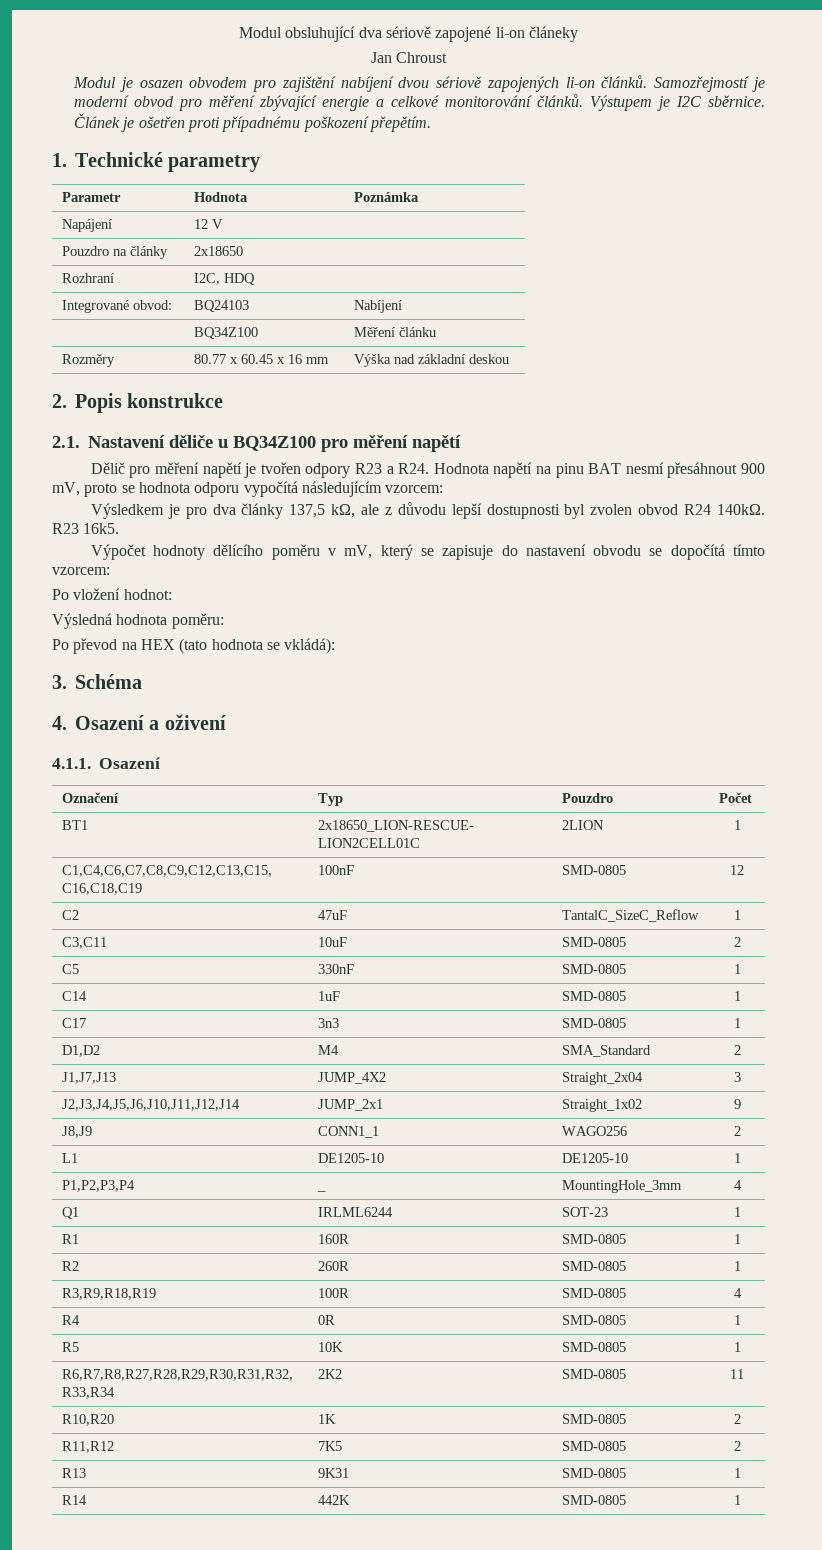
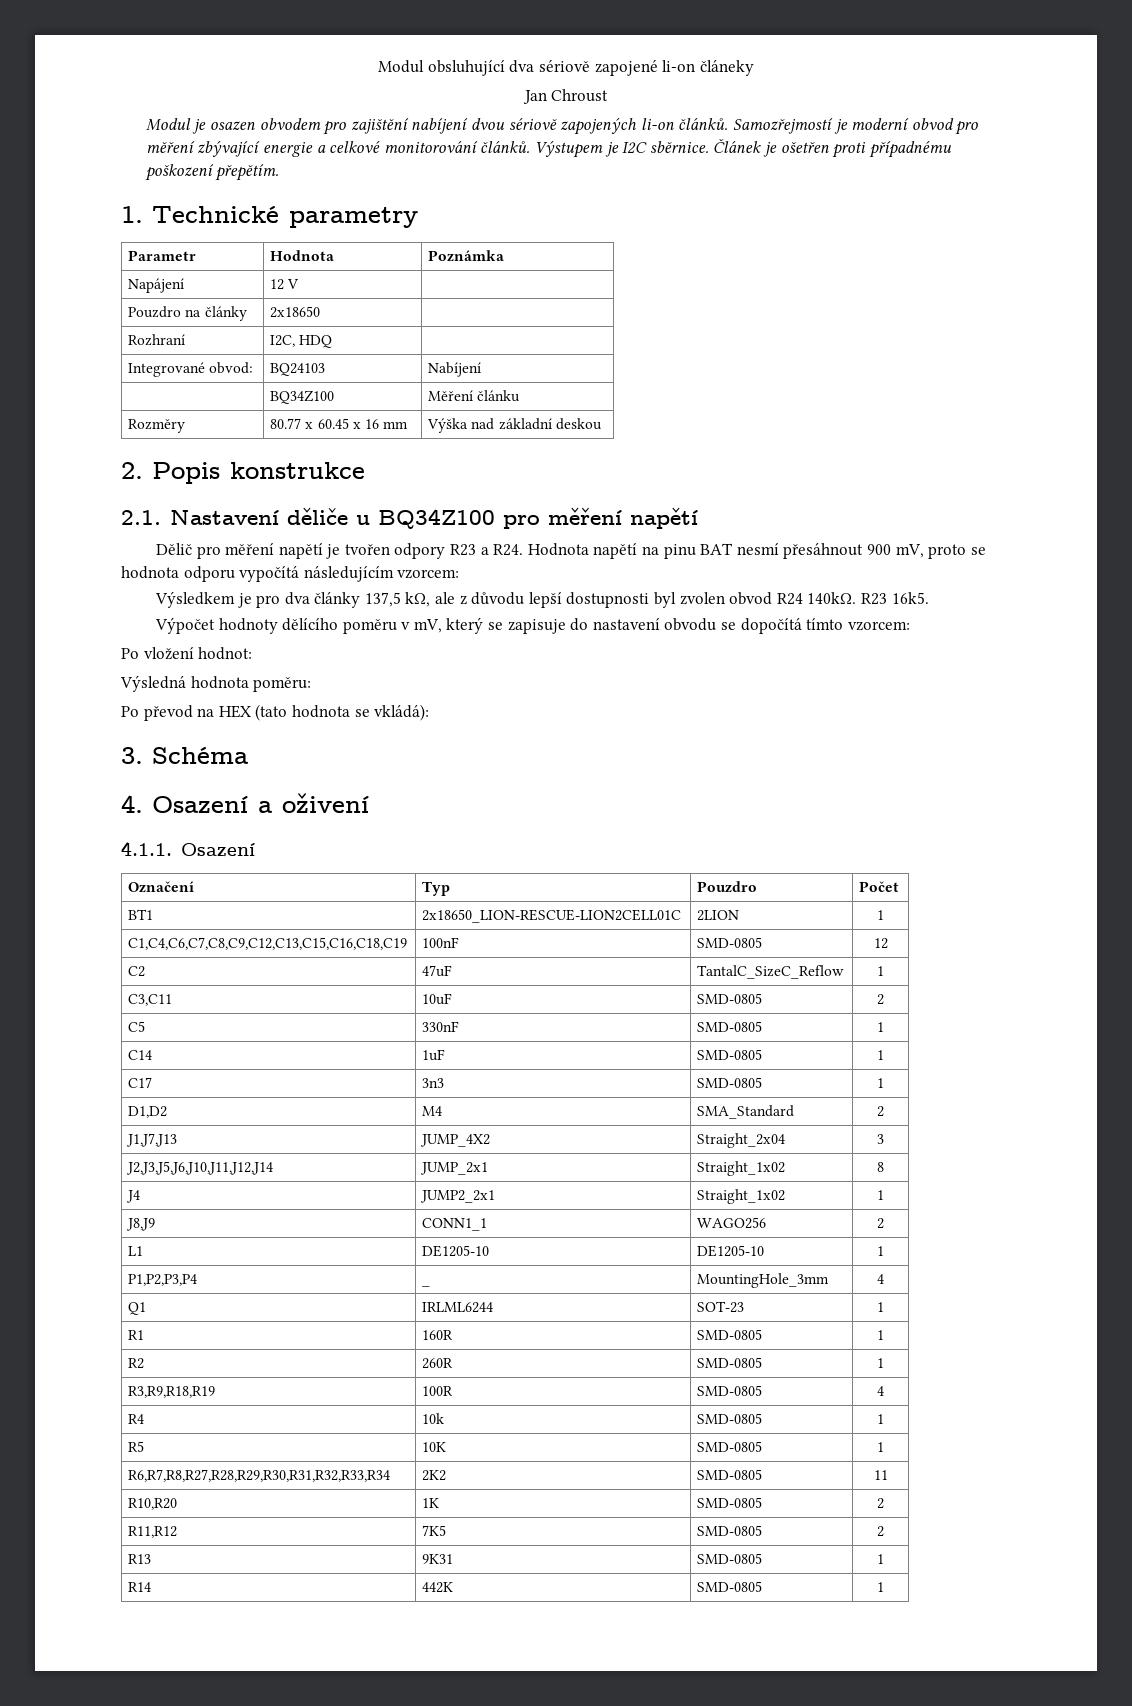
- J2,J3,J4,J5,J6,J10,J11,J12,J14 | JUMP_2x1 | Straight_1x02 | 9
+ J2,J3,J5,J6,J10,J11,J12,J14 | JUMP_2x1 | Straight_1x02 | 8
+ J4 | JUMP2_2x1 | Straight_1x02 | 1
- R4 | 0R | SMD-0805 | 1
+ R4 | 10k | SMD-0805 | 1

